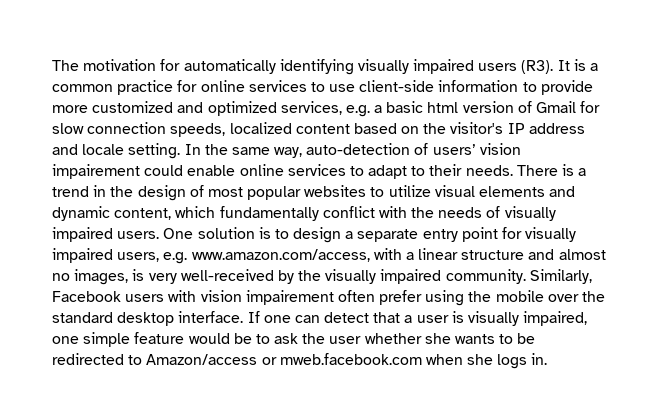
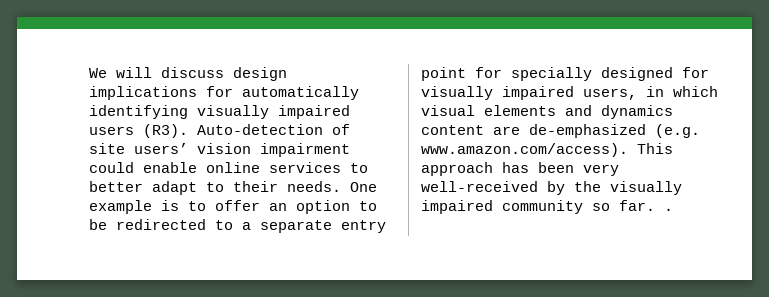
- The motivation for automatically identifying visually impaired users (R3). It is a common practice for online services to use client-side information to provide more customized and optimized services, e.g. a basic html version of Gmail for slow connection speeds, localized content based on the visitor's IP address and locale setting. In the same way, auto-detection of users’ vision impairement could enable online services to adapt to their needs.
+ We will discuss design implications for automatically identifying visually impaired users (R3). Auto-detection of site users’ vision impairment could enable online services to better adapt to their needs.
- There is a trend in the design of most popular websites to utilize visual elements and dynamic content, which fundamentally conflict with the needs of visually impaired users. One solution is to design a separate entry point for visually impaired users, e.g. www.amazon.com/access, with a linear structure and almost no images, is very well-received by the visually impaired community. Similarly, Facebook users with vision impairement often prefer using the mobile over the standard desktop interface. If one can detect that a user is visually impaired, one simple feature would be to ask the user whether she wants to be redirected to Amazon/access or mweb.facebook.com when she logs in.
+ One example is to offer an option to be redirected to a separate entry point for specially designed for visually impaired users, in which visual elements and dynamics content are de-emphasized (e.g. www.amazon.com/access). This approach has been very well-received by the visually impaired community so far. .

